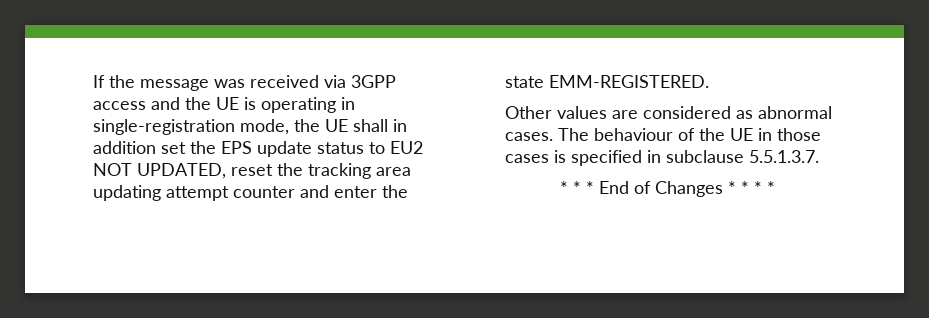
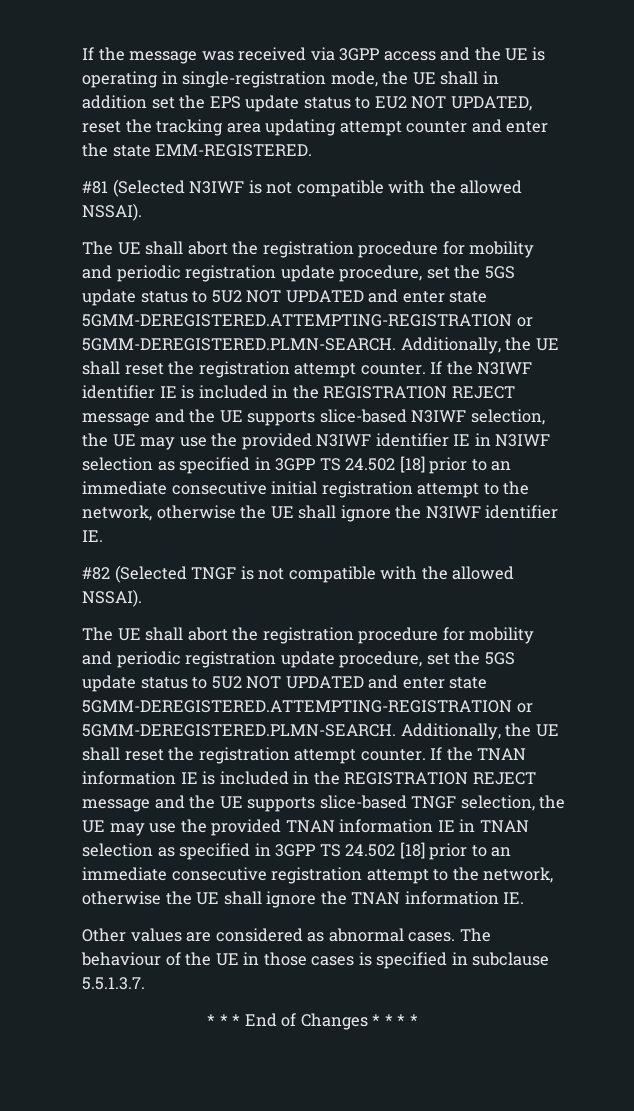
+ #81 (Selected N3IWF is not compatible with the allowed NSSAI).
+ The UE shall abort the registration procedure for mobility and periodic registration update procedure, set the 5GS update status to 5U2 NOT UPDATED and enter state 5GMM-DEREGISTERED.ATTEMPTING-REGISTRATION or 5GMM-DEREGISTERED.PLMN-SEARCH. Additionally, the UE shall reset the registration attempt counter. If the N3IWF identifier IE is included in the REGISTRATION REJECT message and the UE supports slice-based N3IWF selection, the UE may use the provided N3IWF identifier IE in N3IWF selection as specified in 3GPP TS 24.502 [18] prior to an immediate consecutive initial registration attempt to the network, otherwise the UE shall ignore the N3IWF identifier IE.
+ #82 (Selected TNGF is not compatible with the allowed NSSAI).
+ The UE shall abort the registration procedure for mobility and periodic registration update procedure, set the 5GS update status to 5U2 NOT UPDATED and enter state 5GMM-DEREGISTERED.ATTEMPTING-REGISTRATION or 5GMM-DEREGISTERED.PLMN-SEARCH. Additionally, the UE shall reset the registration attempt counter. If the TNAN information IE is included in the REGISTRATION REJECT message and the UE supports slice-based TNGF selection, the UE may use the provided TNAN information IE in TNAN selection as specified in 3GPP TS 24.502 [18] prior to an immediate consecutive registration attempt to the network, otherwise the UE shall ignore the TNAN information IE.

